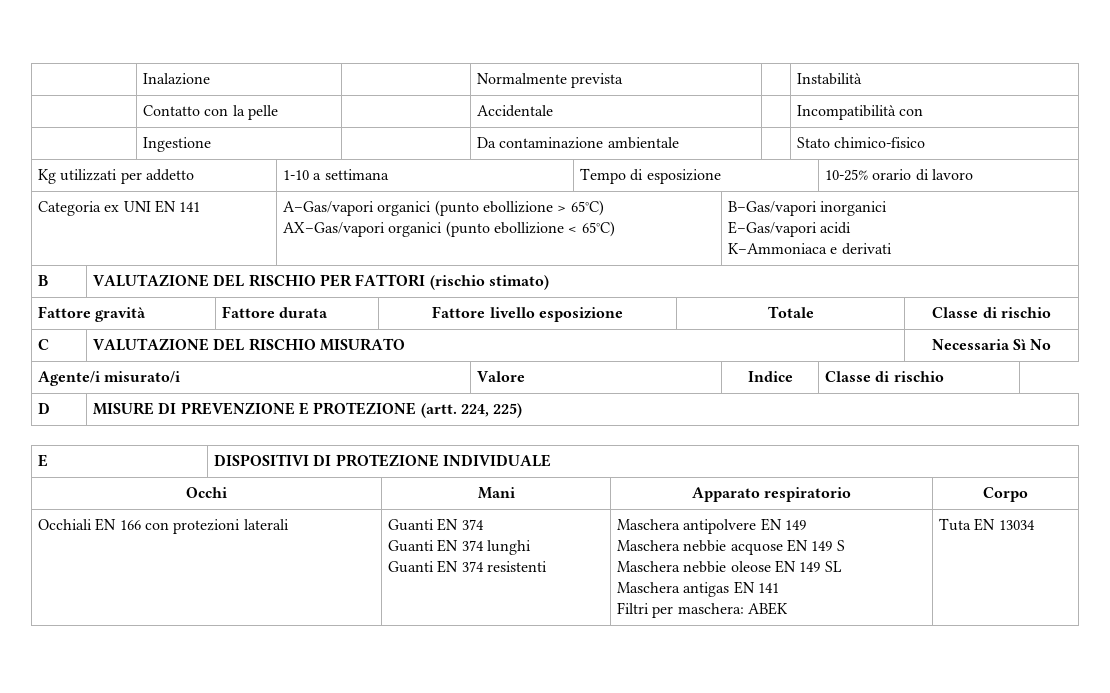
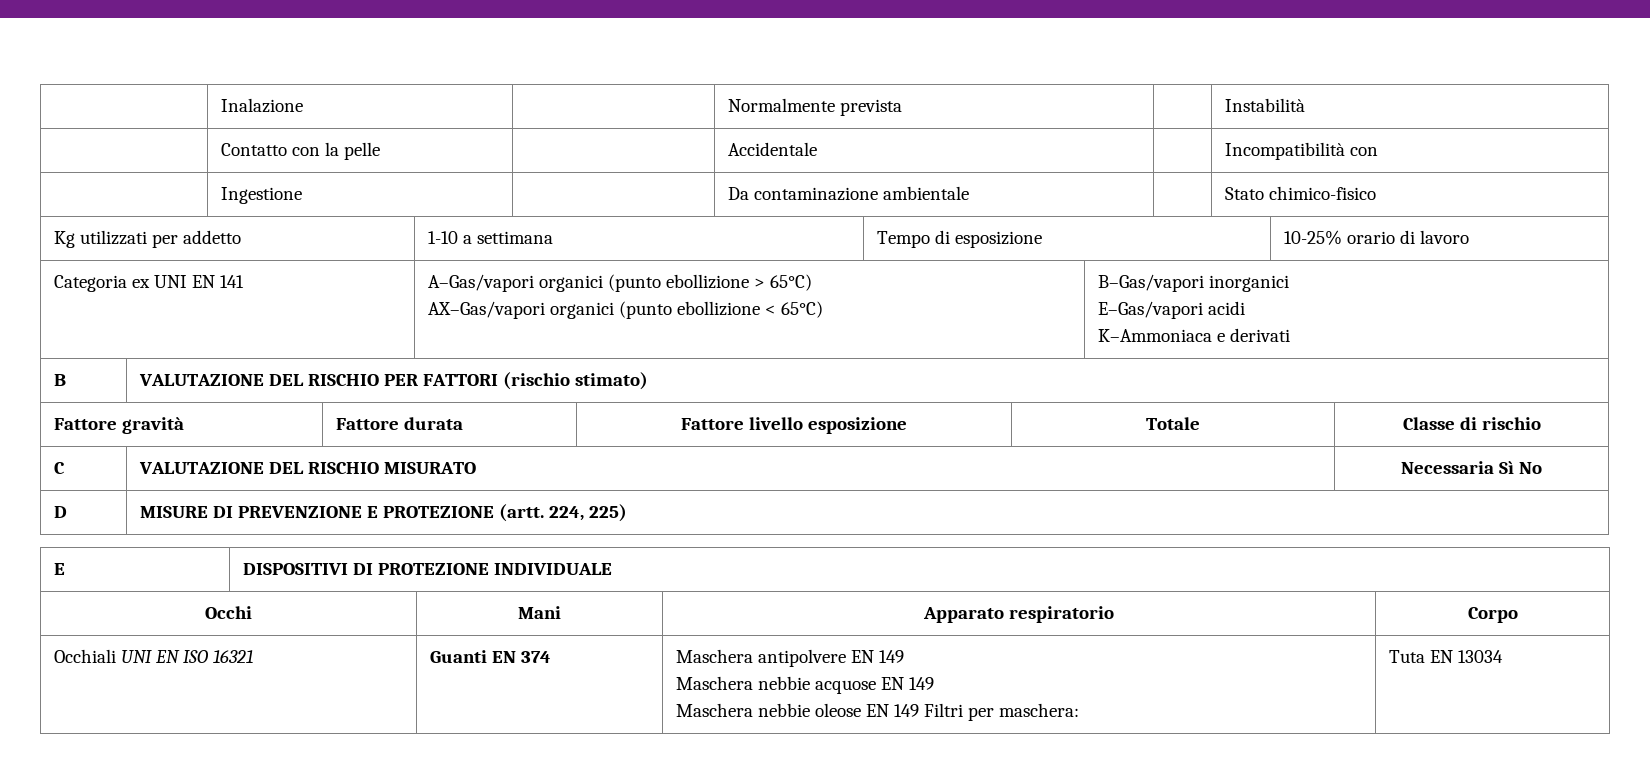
- Agente/i misurato/i | Valore | Indice | Classe di rischio
- Occhiali EN 166 con protezioni laterali | Guanti EN 374
- Guanti EN 374 lunghi
- Guanti EN 374 resistenti
+ Occhiali UNI EN ISO 16321 | Guanti EN 374
- Maschera nebbie acquose EN 149 S
+ Maschera nebbie acquose EN 149
- Maschera nebbie oleose EN 149 SL
- Maschera antigas EN 141
- Filtri per maschera: ABEK
+ Maschera nebbie oleose EN 149 Filtri per maschera:

